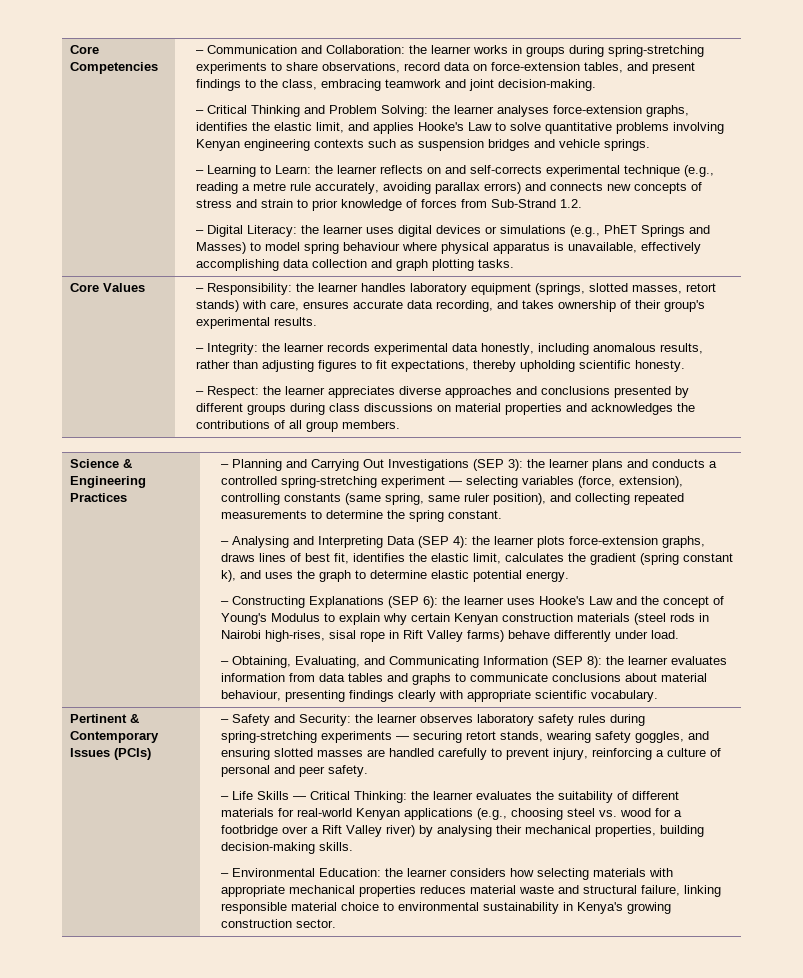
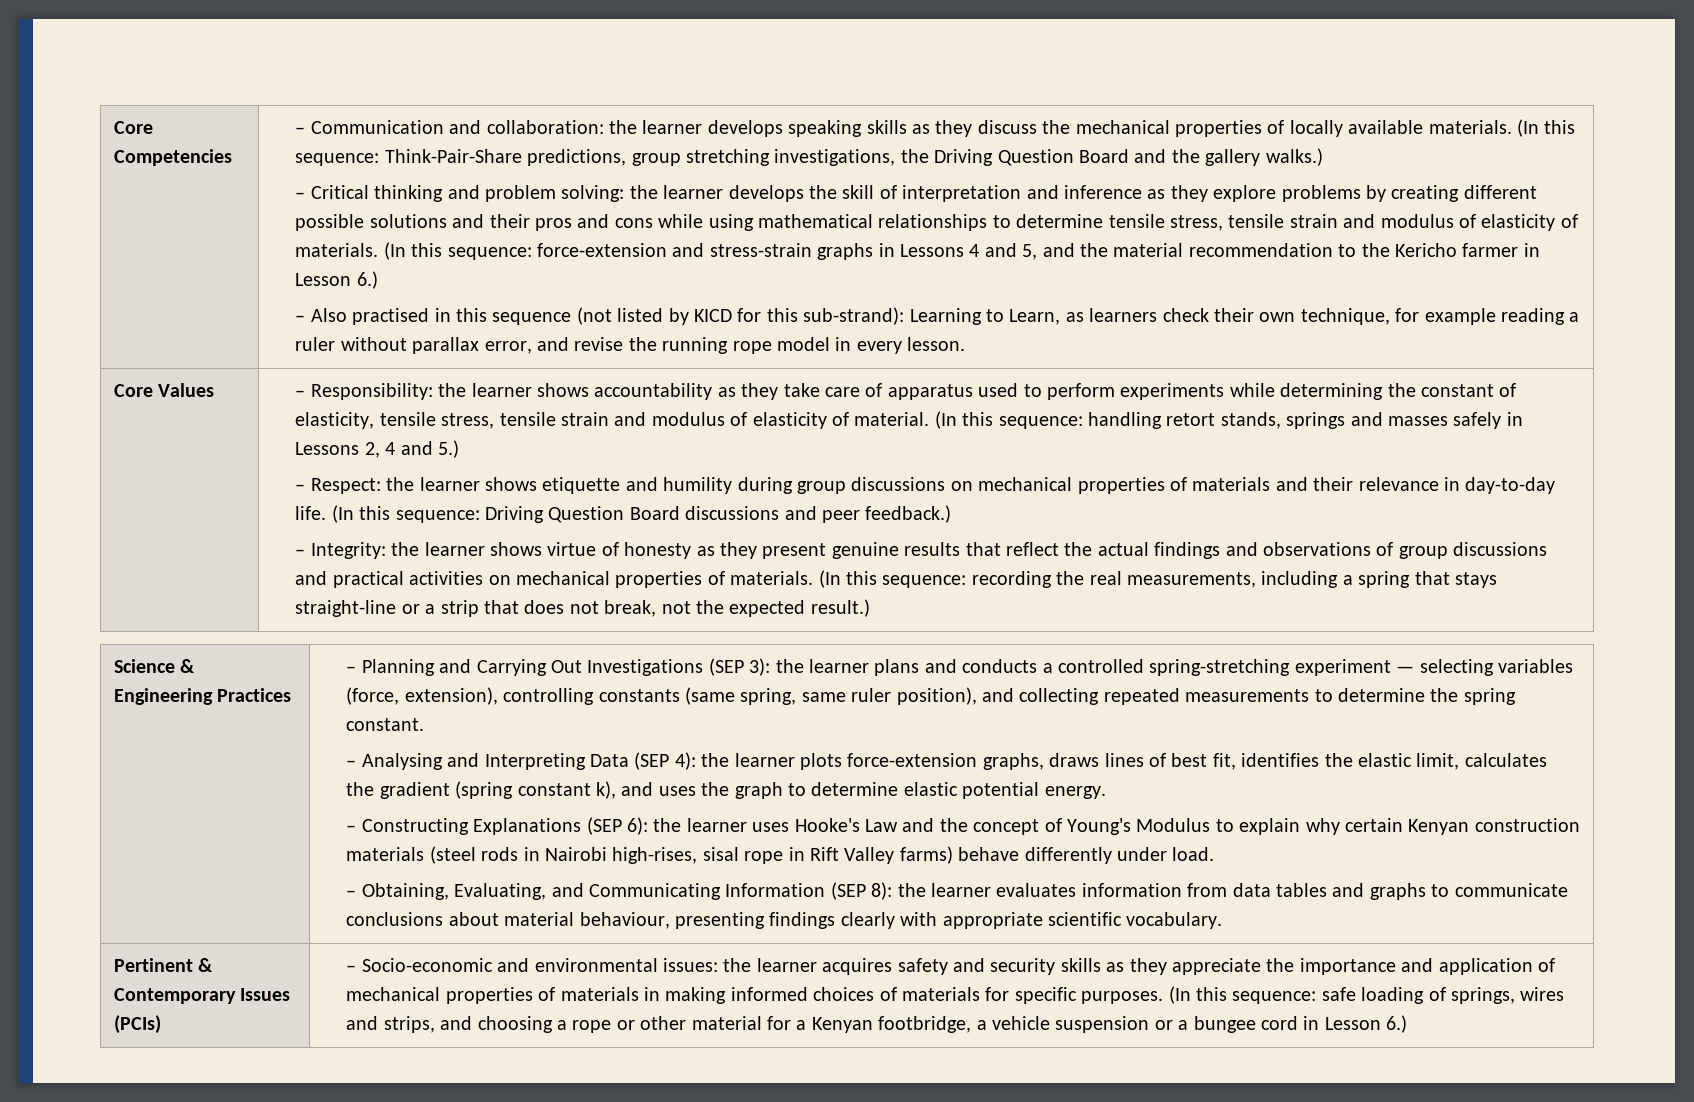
- – Communication and Collaboration: the learner works in groups during spring-stretching experiments to share observations, record data on force-extension tables, and present findings to the class, embracing teamwork and joint decision-making.
- – Critical Thinking and Problem Solving: the learner analyses force-extension graphs, identifies the elastic limit, and applies Hooke's Law to solve quantitative problems involving Kenyan engineering contexts such as suspension bridges and vehicle springs.
- – Learning to Learn: the learner reflects on and self-corrects experimental technique (e.g., reading a metre rule accurately, avoiding parallax errors) and connects new concepts of stress and strain to prior knowledge of forces from Sub-Strand 1.2.
- – Digital Literacy: the learner uses digital devices or simulations (e.g., PhET Springs and Masses) to model spring behaviour where physical apparatus is unavailable, effectively accomplishing data collection and graph plotting tasks.
+ – Communication and collaboration: the learner develops speaking skills as they discuss the mechanical properties of locally available materials. (In this sequence: Think-Pair-Share predictions, group stretching investigations, the Driving Question Board and the gallery walks.)
+ – Critical thinking and problem solving: the learner develops the skill of interpretation and inference as they explore problems by creating different possible solutions and their pros and cons while using mathematical relationships to determine tensile stress, tensile strain and modulus of elasticity of materials. (In this sequence: force-extension and stress-strain graphs in Lessons 4 and 5, and the material recommendation to the Kericho farmer in Lesson 6.)
+ – Also practised in this sequence (not listed by KICD for this sub-strand): Learning to Learn, as learners check their own technique, for example reading a ruler without parallax error, and revise the running rope model in every lesson.
- – Responsibility: the learner handles laboratory equipment (springs, slotted masses, retort stands) with care, ensures accurate data recording, and takes ownership of their group's experimental results.
- – Integrity: the learner records experimental data honestly, including anomalous results, rather than adjusting figures to fit expectations, thereby upholding scientific honesty.
- – Respect: the learner appreciates diverse approaches and conclusions presented by different groups during class discussions on material properties and acknowledges the contributions of all group members.
+ – Responsibility: the learner shows accountability as they take care of apparatus used to perform experiments while determining the constant of elasticity, tensile stress, tensile strain and modulus of elasticity of material. (In this sequence: handling retort stands, springs and masses safely in Lessons 2, 4 and 5.)
+ – Respect: the learner shows etiquette and humility during group discussions on mechanical properties of materials and their relevance in day-to-day life. (In this sequence: Driving Question Board discussions and peer feedback.)
+ – Integrity: the learner shows virtue of honesty as they present genuine results that reflect the actual findings and observations of group discussions and practical activities on mechanical properties of materials. (In this sequence: recording the real measurements, including a spring that stays straight-line or a strip that does not break, not the expected result.)
- – Safety and Security: the learner observes laboratory safety rules during spring-stretching experiments — securing retort stands, wearing safety goggles, and ensuring slotted masses are handled carefully to prevent injury, reinforcing a culture of personal and peer safety.
- – Life Skills — Critical Thinking: the learner evaluates the suitability of different materials for real-world Kenyan applications (e.g., choosing steel vs. wood for a footbridge over a Rift Valley river) by analysing their mechanical properties, building decision-making skills.
- – Environmental Education: the learner considers how selecting materials with appropriate mechanical properties reduces material waste and structural failure, linking responsible material choice to environmental sustainability in Kenya's growing construction sector.
+ – Socio-economic and environmental issues: the learner acquires safety and security skills as they appreciate the importance and application of mechanical properties of materials in making informed choices of materials for specific purposes. (In this sequence: safe loading of springs, wires and strips, and choosing a rope or other material for a Kenyan footbridge, a vehicle suspension or a bungee cord in Lesson 6.)

